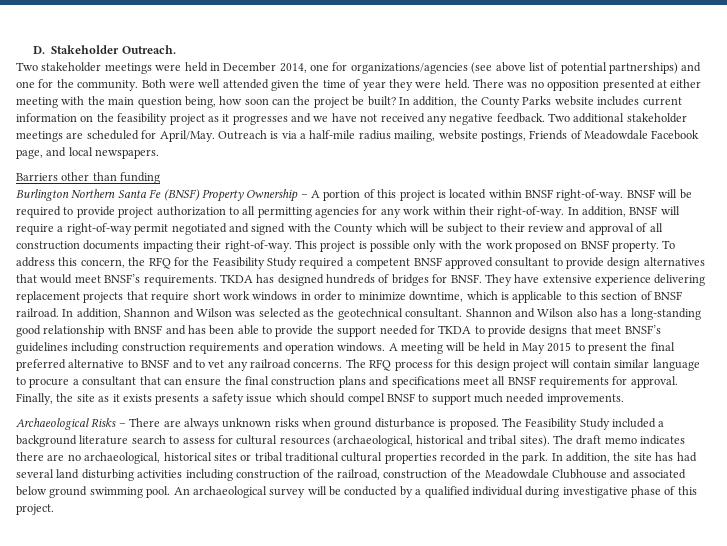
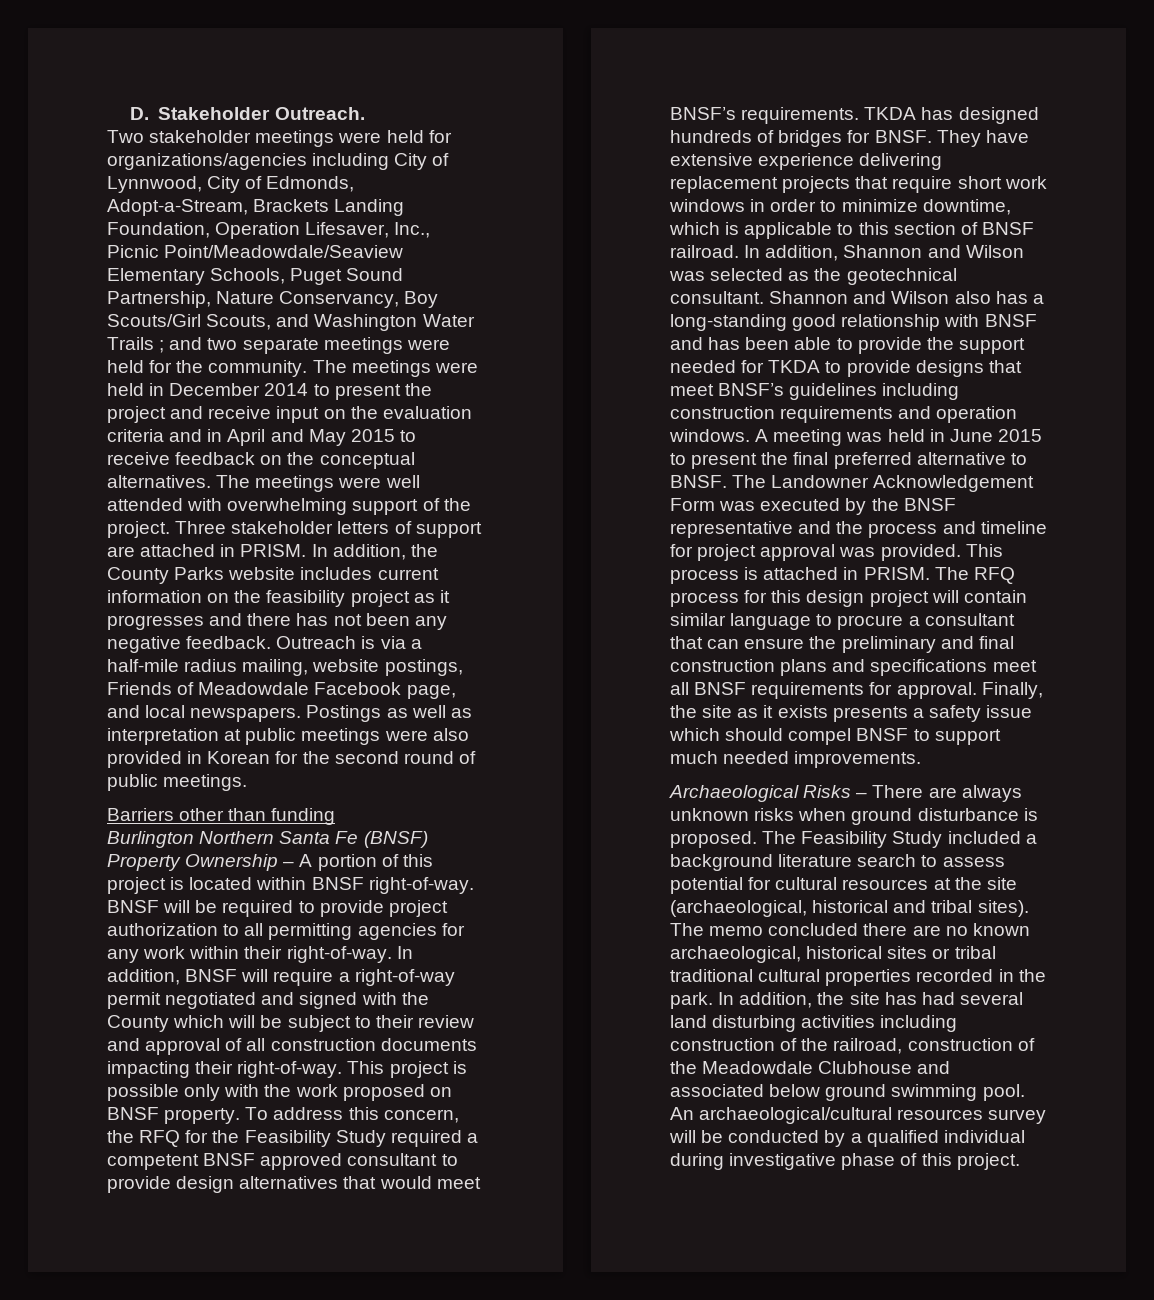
- Two stakeholder meetings were held in December 2014, one for organizations/agencies (see above list of potential partnerships) and one for the community. Both were well attended given the time of year they were held. There was no opposition presented at either meeting with the main question being, how soon can the project be built?
+ Two stakeholder meetings were held for organizations/agencies including City of Lynnwood, City of Edmonds, Adopt-a-Stream, Brackets Landing Foundation, Operation Lifesaver, Inc., Picnic Point/Meadowdale/Seaview Elementary Schools, Puget Sound Partnership, Nature Conservancy, Boy Scouts/Girl Scouts, and Washington Water Trails ; and two separate meetings were held for the community. The meetings were held in December 2014 to present the project and receive input on the evaluation criteria and in April and May 2015 to receive feedback on the conceptual alternatives. The meetings were well attended with overwhelming support of the project. Three stakeholder letters of support are attached in PRISM.
- In addition, the County Parks website includes current information on the feasibility project as it progresses and we have not received any negative feedback. Two additional stakeholder meetings are scheduled for April/May.
+ In addition, the County Parks website includes current information on the feasibility project as it progresses and there has not been any negative feedback.
+ Postings as well as interpretation at public meetings were also provided in Korean for the second round of public meetings.
- A meeting will be held in May 2015 to present the final preferred alternative to BNSF and to vet any railroad concerns.
+ A meeting was held in June 2015 to present the final preferred alternative to BNSF. The Landowner Acknowledgement Form was executed by the BNSF representative and the process and timeline for project approval was provided. This process is attached in PRISM.
- The RFQ process for this design project will contain similar language to procure a consultant that can ensure the final construction plans and specifications meet all BNSF requirements for approval.
+ The RFQ process for this design project will contain similar language to procure a consultant that can ensure the preliminary and final construction plans and specifications meet all BNSF requirements for approval.
- The Feasibility Study included a background literature search to assess for cultural resources (archaeological, historical and tribal sites).
+ The Feasibility Study included a background literature search to assess potential for cultural resources at the site (archaeological, historical and tribal sites).
- The draft memo indicates there are no archaeological, historical sites or tribal traditional cultural properties recorded in the park.
+ The memo concluded there are no known archaeological, historical sites or tribal traditional cultural properties recorded in the park.
- An archaeological survey will be conducted by a qualified individual during investigative phase of this project.
+ An archaeological/cultural resources survey will be conducted by a qualified individual during investigative phase of this project.

